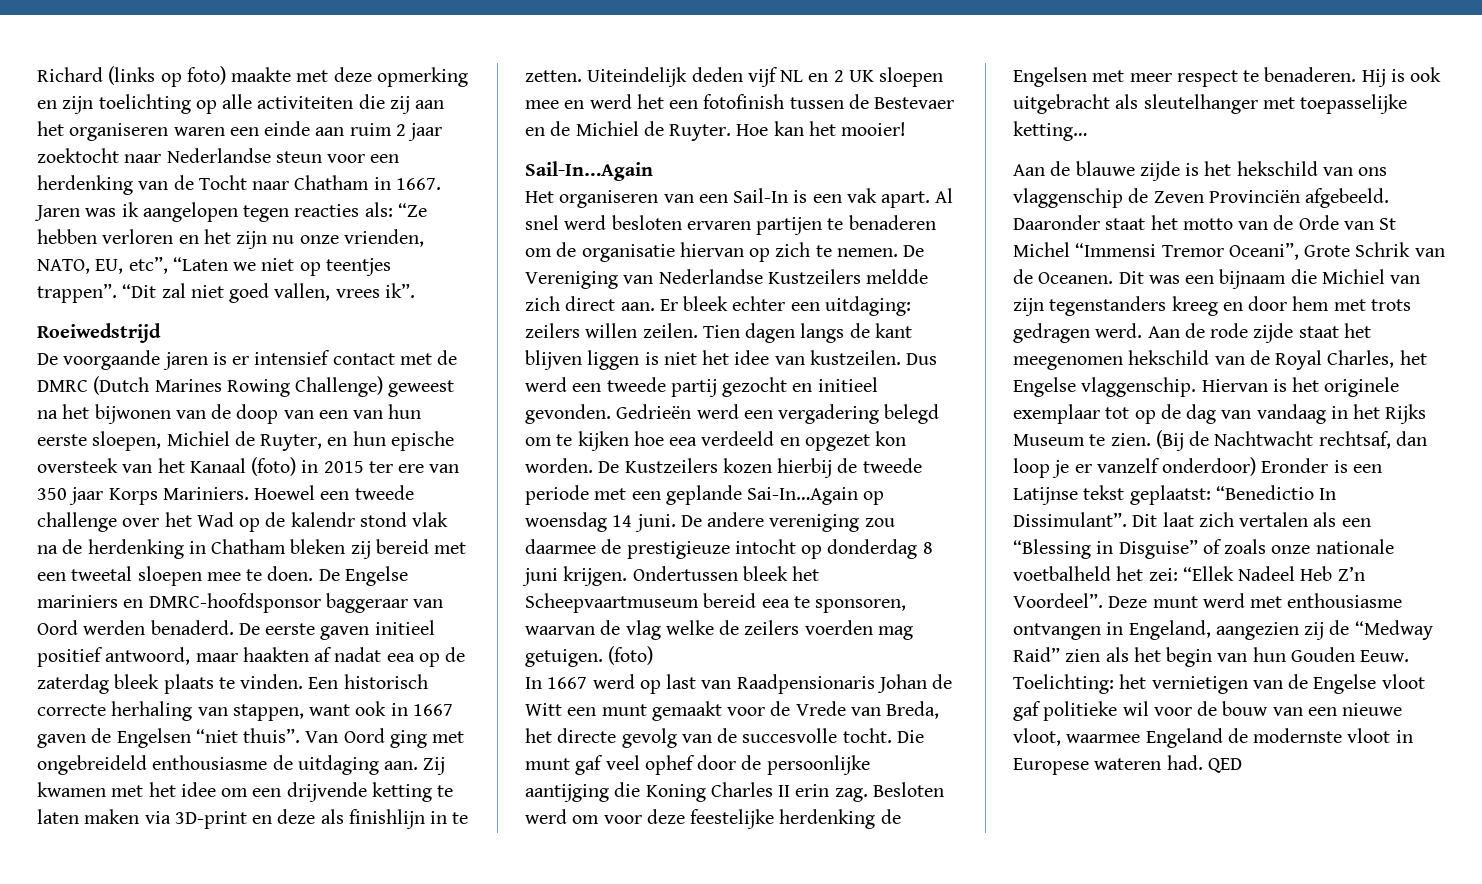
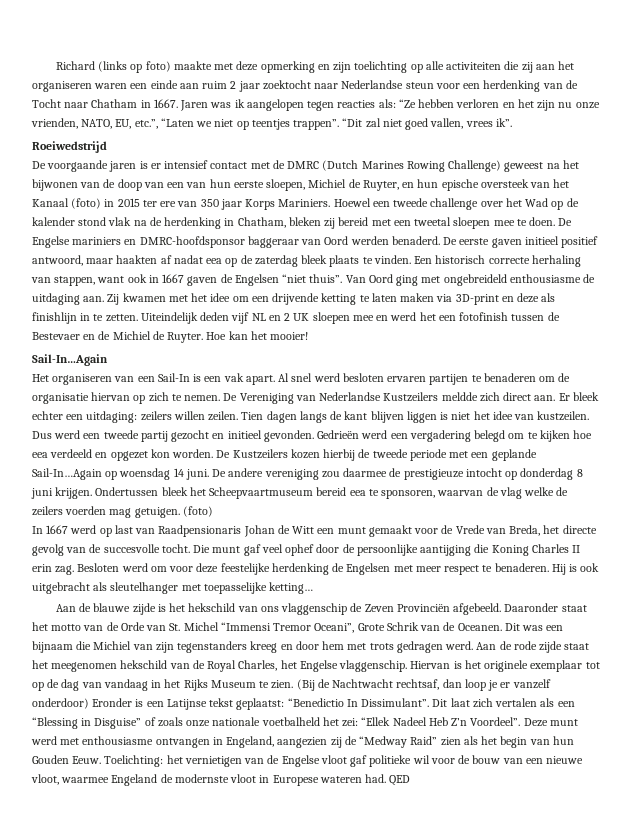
- Jaren was ik aangelopen tegen reacties als: “Ze hebben verloren en het zijn nu onze vrienden, NATO, EU, etc”, “Laten we niet op teentjes trappen”.
+ Jaren was ik aangelopen tegen reacties als: “Ze hebben verloren en het zijn nu onze vrienden, NATO, EU, etc.”, “Laten we niet op teentjes trappen”.
- Hoewel een tweede challenge over het Wad op de kalendr stond vlak na de herdenking in Chatham bleken zij bereid met een tweetal sloepen mee te doen.
+ Hoewel een tweede challenge over het Wad op de kalender stond vlak na de herdenking in Chatham, bleken zij bereid met een tweetal sloepen mee te doen.
- De Kustzeilers kozen hierbij de tweede periode met een geplande Sai-In…Again op woensdag 14 juni.
+ De Kustzeilers kozen hierbij de tweede periode met een geplande Sail-In…Again op woensdag 14 juni.
- Daaronder staat het motto van de Orde van St Michel “Immensi Tremor Oceani”, Grote Schrik van de Oceanen.
+ Daaronder staat het motto van de Orde van St. Michel “Immensi Tremor Oceani”, Grote Schrik van de Oceanen.

